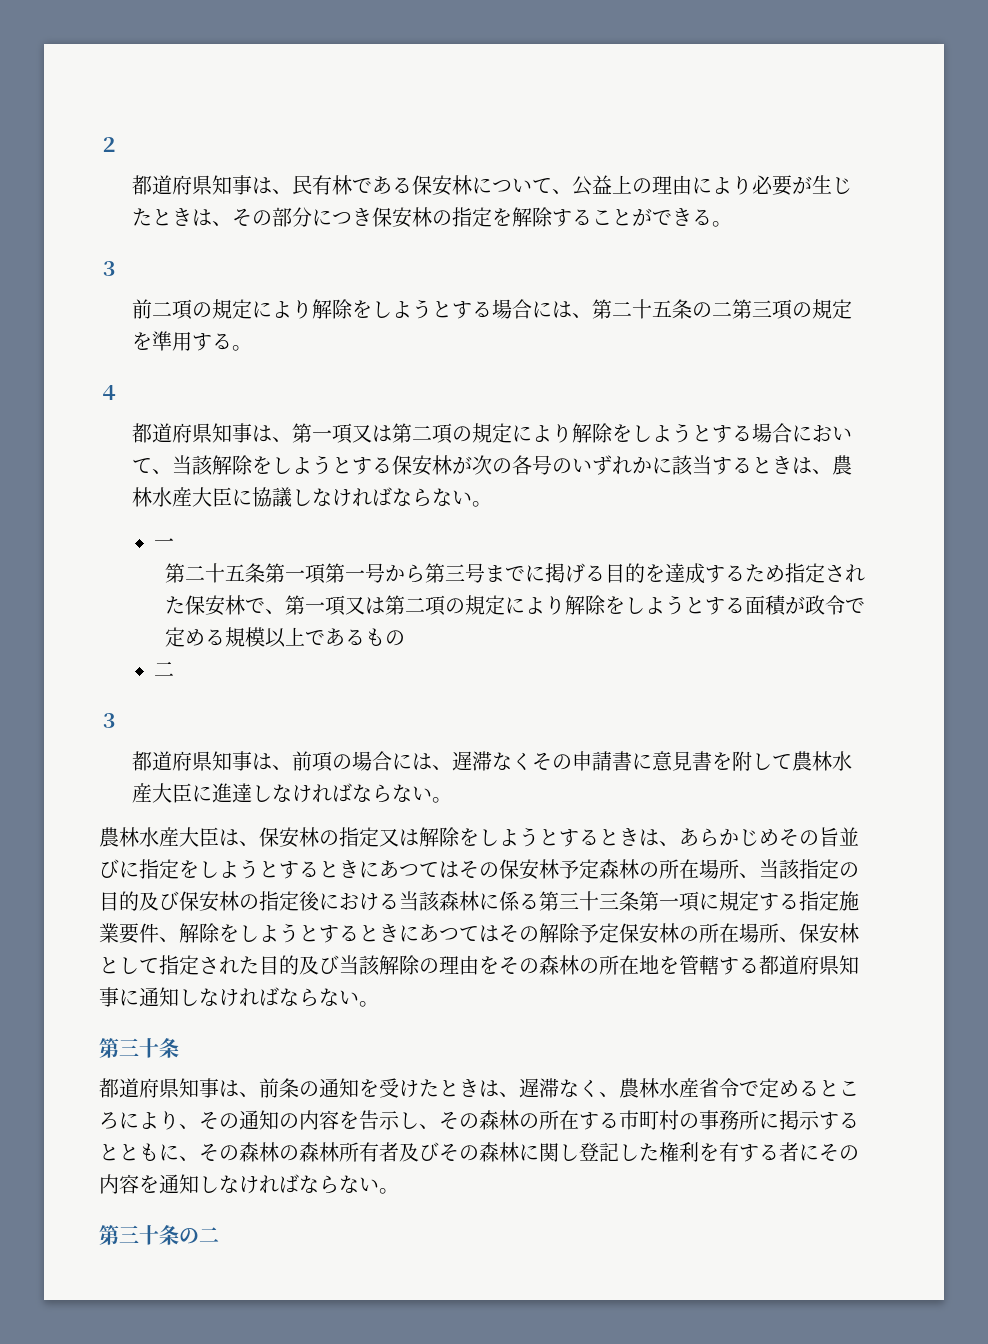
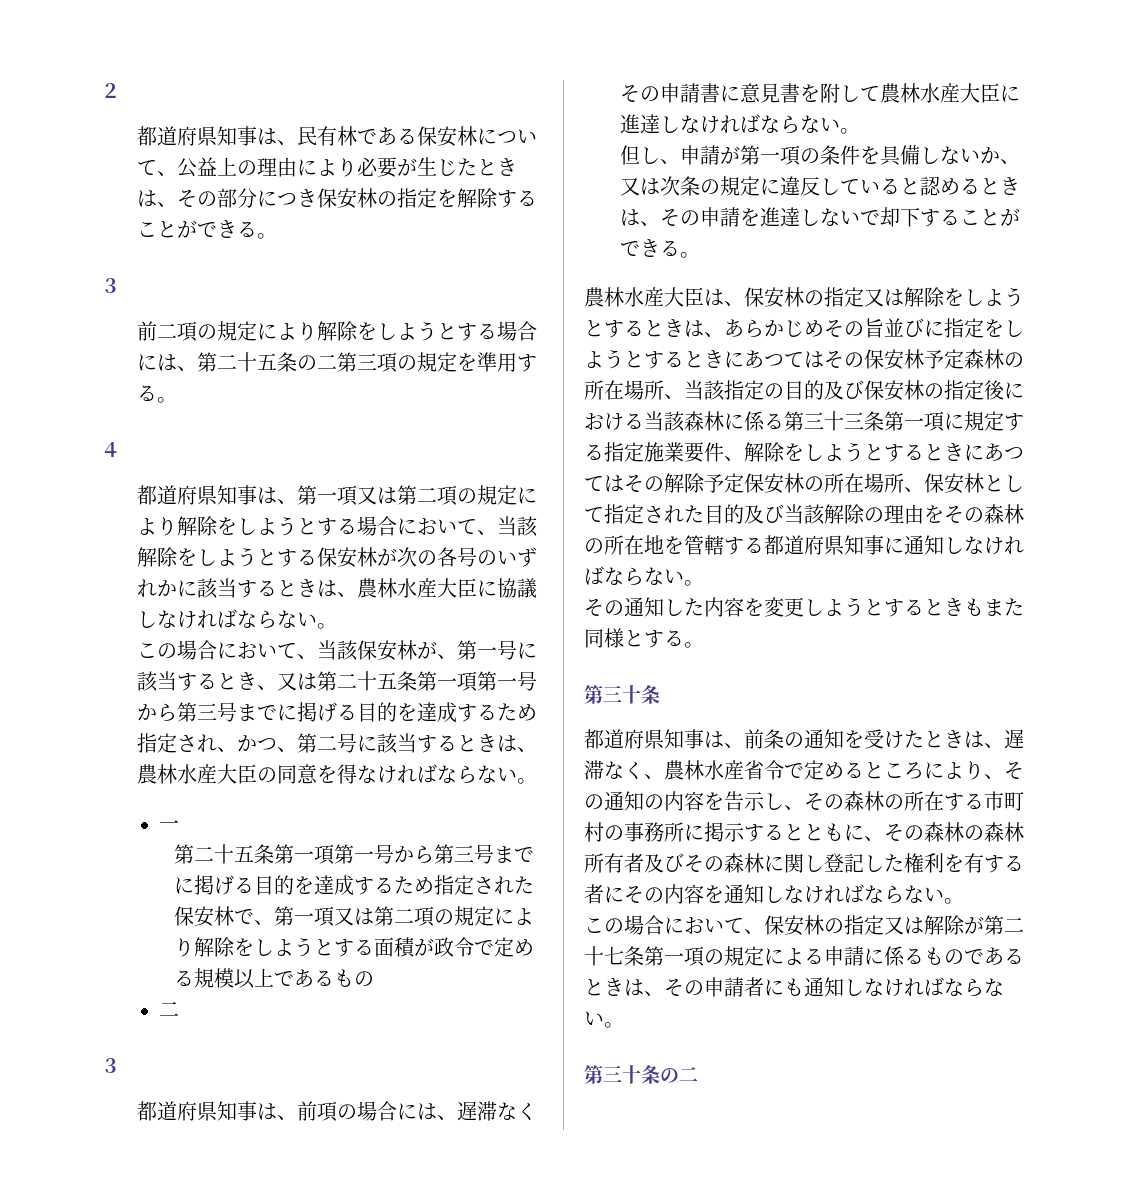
+ この場合において、当該保安林が、第一号に該当するとき、又は第二十五条第一項第一号から第三号までに掲げる目的を達成するため指定され、かつ、第二号に該当するときは、農林水産大臣の同意を得なければならない。
+ 但し、申請が第一項の条件を具備しないか、又は次条の規定に違反していると認めるときは、その申請を進達しないで却下することができる。
+ その通知した内容を変更しようとするときもまた同様とする。
+ この場合において、保安林の指定又は解除が第二十七条第一項の規定による申請に係るものであるときは、その申請者にも通知しなければならない。

